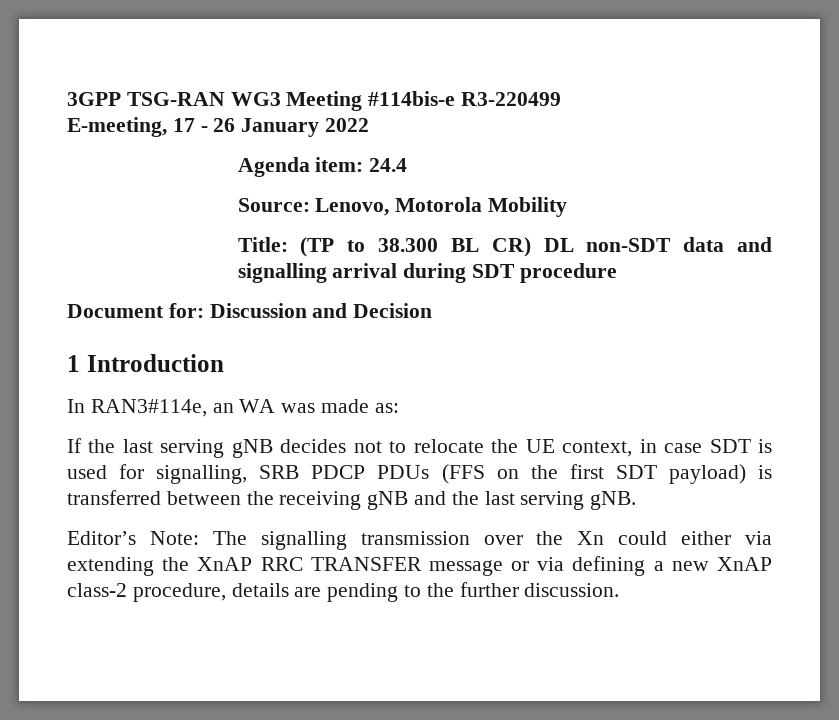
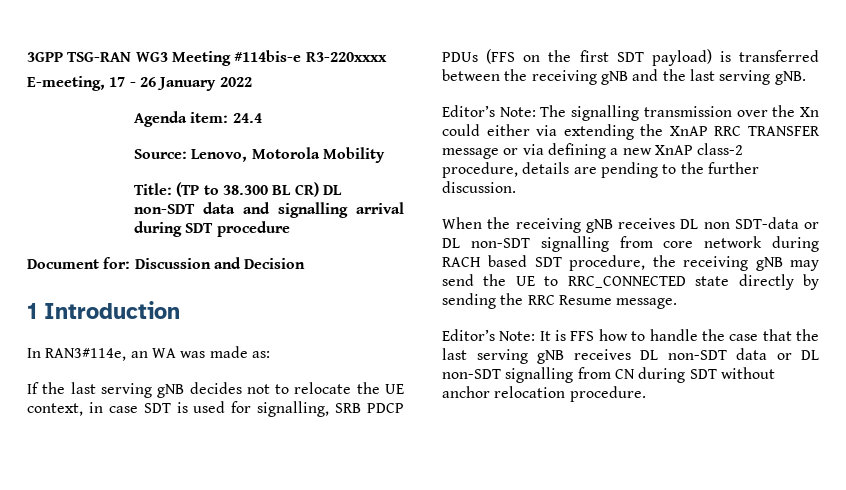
- 3GPP TSG-RAN WG3 Meeting #114bis-e R3-220499
+ 3GPP TSG-RAN WG3 Meeting #114bis-e R3-220xxxx
+ When the receiving gNB receives DL non SDT-data or DL non-SDT signalling from core network during RACH based SDT procedure, the receiving gNB may send the UE to RRC_CONNECTED state directly by sending the RRC Resume message.
+ Editor’s Note: It is FFS how to handle the case that the last serving gNB receives DL non-SDT data or DL non-SDT signalling from CN during SDT without anchor relocation procedure.

